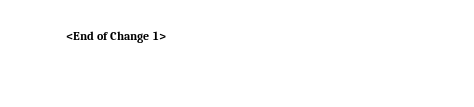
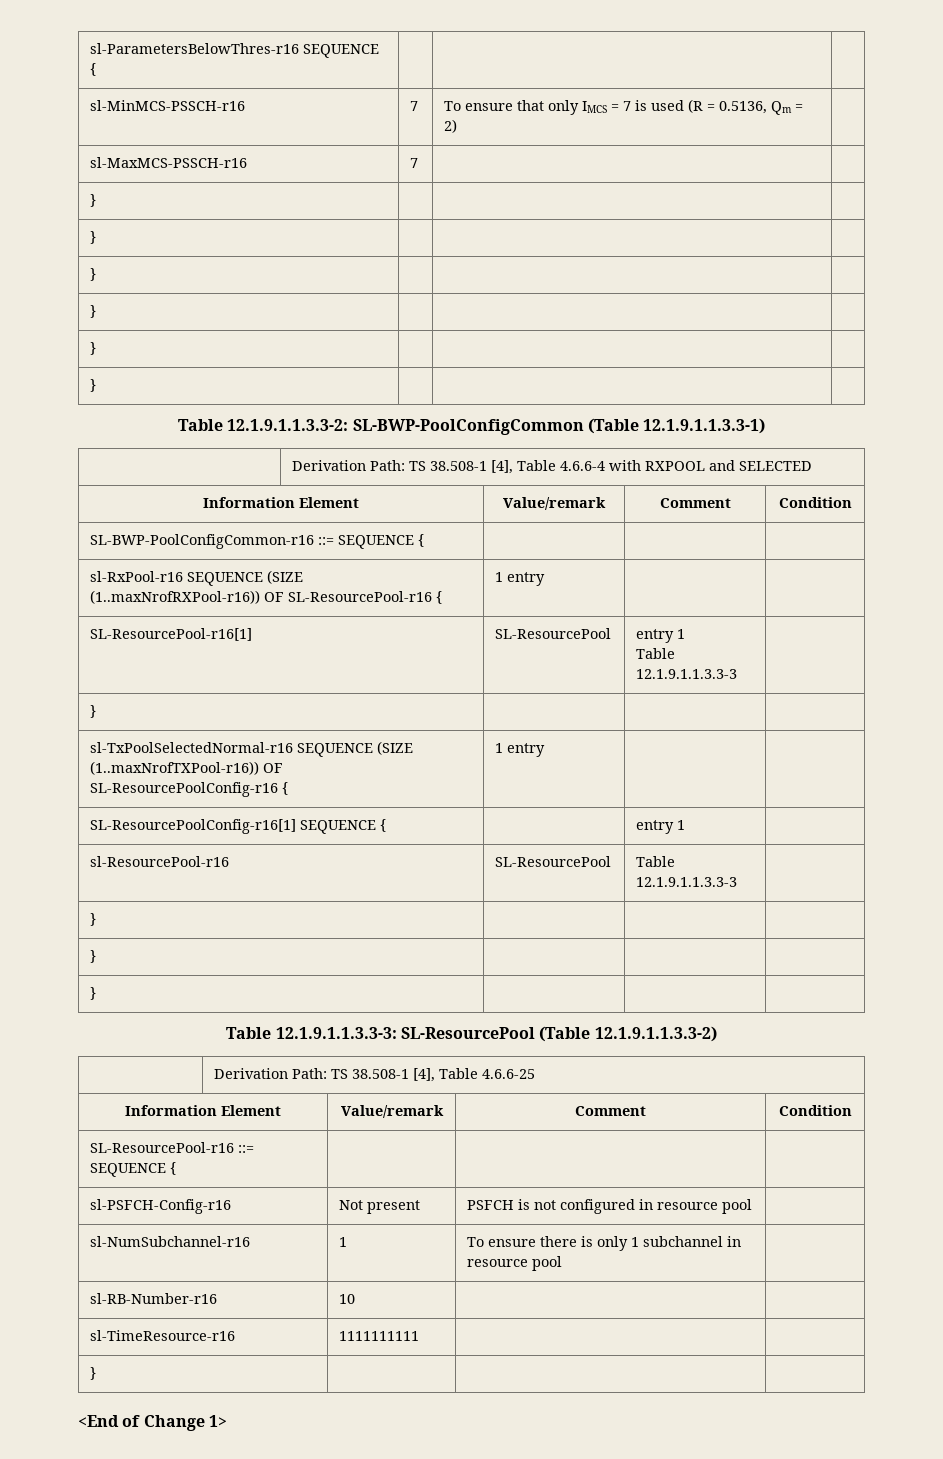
+ sl-ParametersBelowThres-r16 SEQUENCE { | | |
+ sl-MinMCS-PSSCH-r16 | 7 | To ensure that only IMCS = 7 is used (R = 0.5136, Qm = 2) |
+ sl-MaxMCS-PSSCH-r16 | 7 | |
+ } | | |
+ } | | |
+ } | | |
+ } | | |
+ } | | |
+ } | | |
+ Table 12.1.9.1.1.3.3-2: SL-BWP-PoolConfigCommon (Table 12.1.9.1.1.3.3-1)
+ | Derivation Path: TS 38.508-1 [4], Table 4.6.6-4 with RXPOOL and SELECTED
+ Information Element | Value/remark | Comment | Condition
+ SL-BWP-PoolConfigCommon-r16 ::= SEQUENCE { | | |
+ sl-RxPool-r16 SEQUENCE (SIZE (1..maxNrofRXPool-r16)) OF SL-ResourcePool-r16 { | 1 entry | |
+ SL-ResourcePool-r16[1] | SL-ResourcePool | entry 1
+ Table 12.1.9.1.1.3.3-3 |
+ } | | |
+ sl-TxPoolSelectedNormal-r16 SEQUENCE (SIZE (1..maxNrofTXPool-r16)) OF SL-ResourcePoolConfig-r16 { | 1 entry | |
+ SL-ResourcePoolConfig-r16[1] SEQUENCE { | | entry 1 |
+ sl-ResourcePool-r16 | SL-ResourcePool | Table 12.1.9.1.1.3.3-3 |
+ } | | |
+ } | | |
+ } | | |
+ Table 12.1.9.1.1.3.3-3: SL-ResourcePool (Table 12.1.9.1.1.3.3-2)
+ | Derivation Path: TS 38.508-1 [4], Table 4.6.6-25
+ Information Element | Value/remark | Comment | Condition
+ SL-ResourcePool-r16 ::= SEQUENCE { | | |
+ sl-PSFCH-Config-r16 | Not present | PSFCH is not configured in resource pool |
+ sl-NumSubchannel-r16 | 1 | To ensure there is only 1 subchannel in resource pool |
+ sl-RB-Number-r16 | 10 | |
+ sl-TimeResource-r16 | 1111111111 | |
+ } | | |

